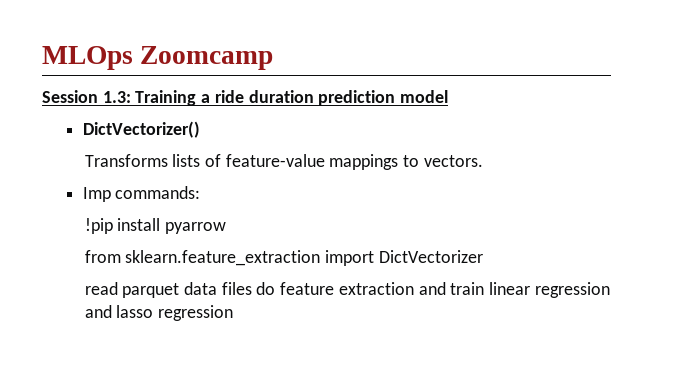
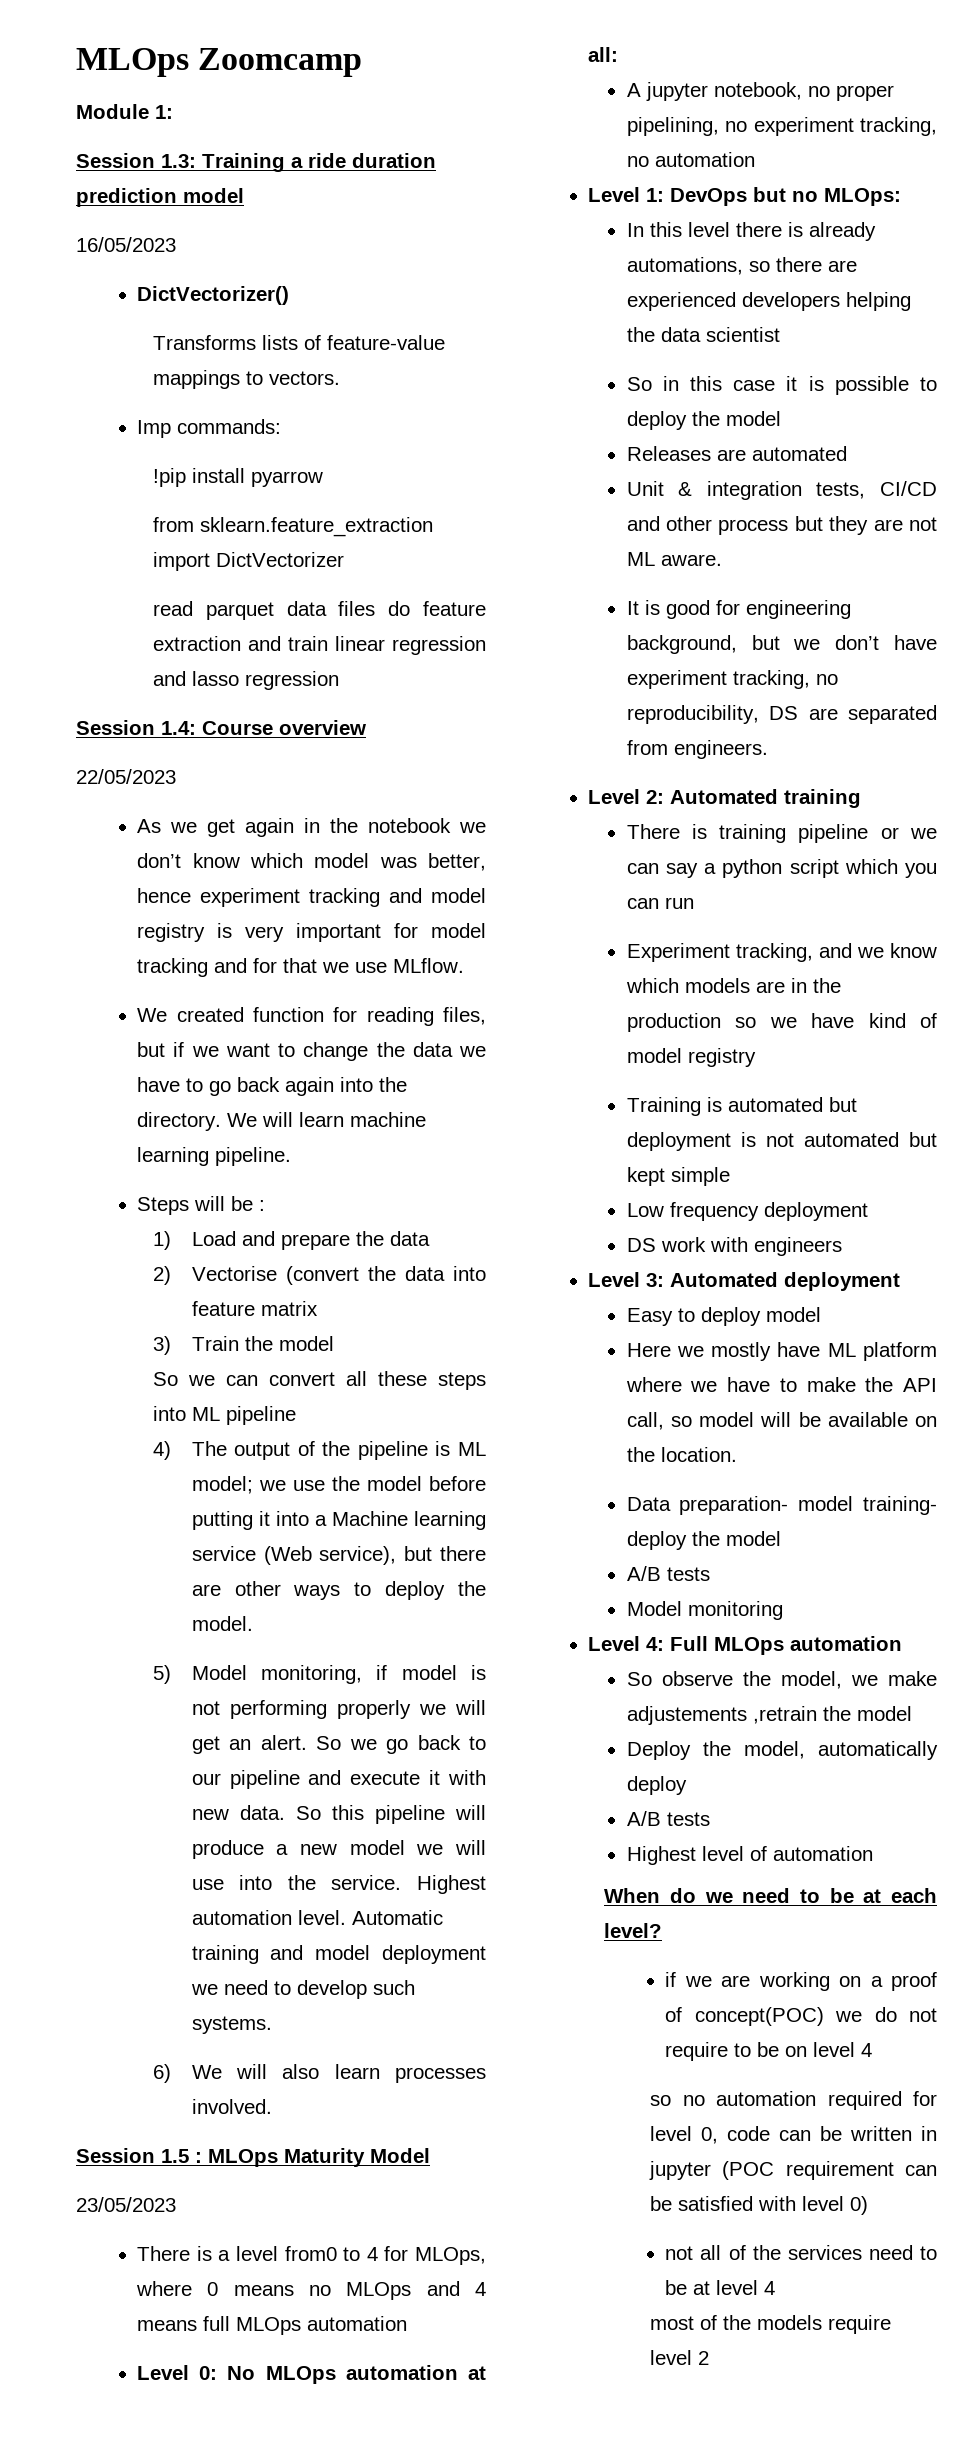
+ Module 1:
+ 16/05/2023
+ Session 1.4: Course overview
+ 22/05/2023
+ As we get again in the notebook we don’t know which model was better, hence experiment tracking and model registry is very important for model tracking and for that we use MLflow.
+ We created function for reading files, but if we want to change the data we have to go back again into the directory. We will learn machine learning pipeline.
+ Steps will be :
+ 1) Load and prepare the data
+ 2) Vectorise (convert the data into feature matrix
+ 3) Train the model
+ So we can convert all these steps into ML pipeline
+ 4) The output of the pipeline is ML model; we use the model before putting it into a Machine learning service (Web service), but there are other ways to deploy the model.
+ 5) Model monitoring, if model is not performing properly we will get an alert. So we go back to our pipeline and execute it with new data. So this pipeline will produce a new model we will use into the service. Highest automation level. Automatic training and model deployment we need to develop such systems.
+ 6) We will also learn processes involved.
+ Session 1.5 : MLOps Maturity Model
+ 23/05/2023
+ There is a level from0 to 4 for MLOps, where 0 means no MLOps and 4 means full MLOps automation
+ Level 0: No MLOps automation at all:
+ A jupyter notebook, no proper pipelining, no experiment tracking, no automation
+ Level 1: DevOps but no MLOps:
+ In this level there is already automations, so there are experienced developers helping the data scientist
+ So in this case it is possible to deploy the model
+ Releases are automated
+ Unit & integration tests, CI/CD and other process but they are not ML aware.
+ It is good for engineering background, but we don’t have experiment tracking, no reproducibility, DS are separated from engineers.
+ Level 2: Automated training
+ There is training pipeline or we can say a python script which you can run
+ Experiment tracking, and we know which models are in the production so we have kind of model registry
+ Training is automated but deployment is not automated but kept simple
+ Low frequency deployment
+ DS work with engineers
+ Level 3: Automated deployment
+ Easy to deploy model
+ Here we mostly have ML platform where we have to make the API call, so model will be available on the location.
+ Data preparation- model training- deploy the model
+ A/B tests
+ Model monitoring
+ Level 4: Full MLOps automation
+ So observe the model, we make adjustements ,retrain the model
+ Deploy the model, automatically deploy
+ A/B tests
+ Highest level of automation
+ When do we need to be at each level?
+ if we are working on a proof of concept(POC) we do not require to be on level 4
+ so no automation required for level 0, code can be written in jupyter (POC requirement can be satisfied with level 0)
+ not all of the services need to be at level 4
+ most of the models require level 2

